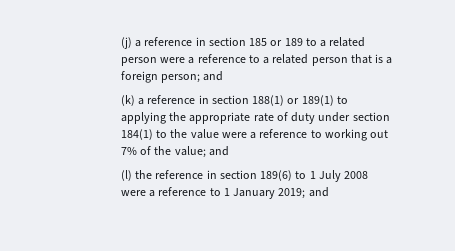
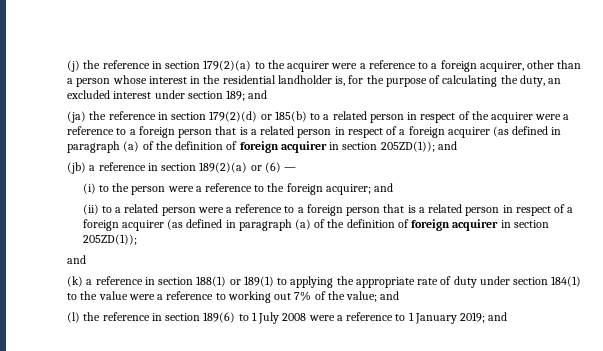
- (j) a reference in section 185 or 189 to a related person were a reference to a related person that is a foreign person; and
+ (j) the reference in section 179(2)(a) to the acquirer were a reference to a foreign acquirer, other than a person whose interest in the residential landholder is, for the purpose of calculating the duty, an excluded interest under section 189; and
+ (ja) the reference in section 179(2)(d) or 185(b) to a related person in respect of the acquirer were a reference to a foreign person that is a related person in respect of a foreign acquirer (as defined in paragraph (a) of the definition of foreign acquirer in section 205ZD(1)); and
+ (jb) a reference in section 189(2)(a) or (6) —
+ (i) to the person were a reference to the foreign acquirer; and
+ (ii) to a related person were a reference to a foreign person that is a related person in respect of a foreign acquirer (as defined in paragraph (a) of the definition of foreign acquirer in section 205ZD(1));
+ and

